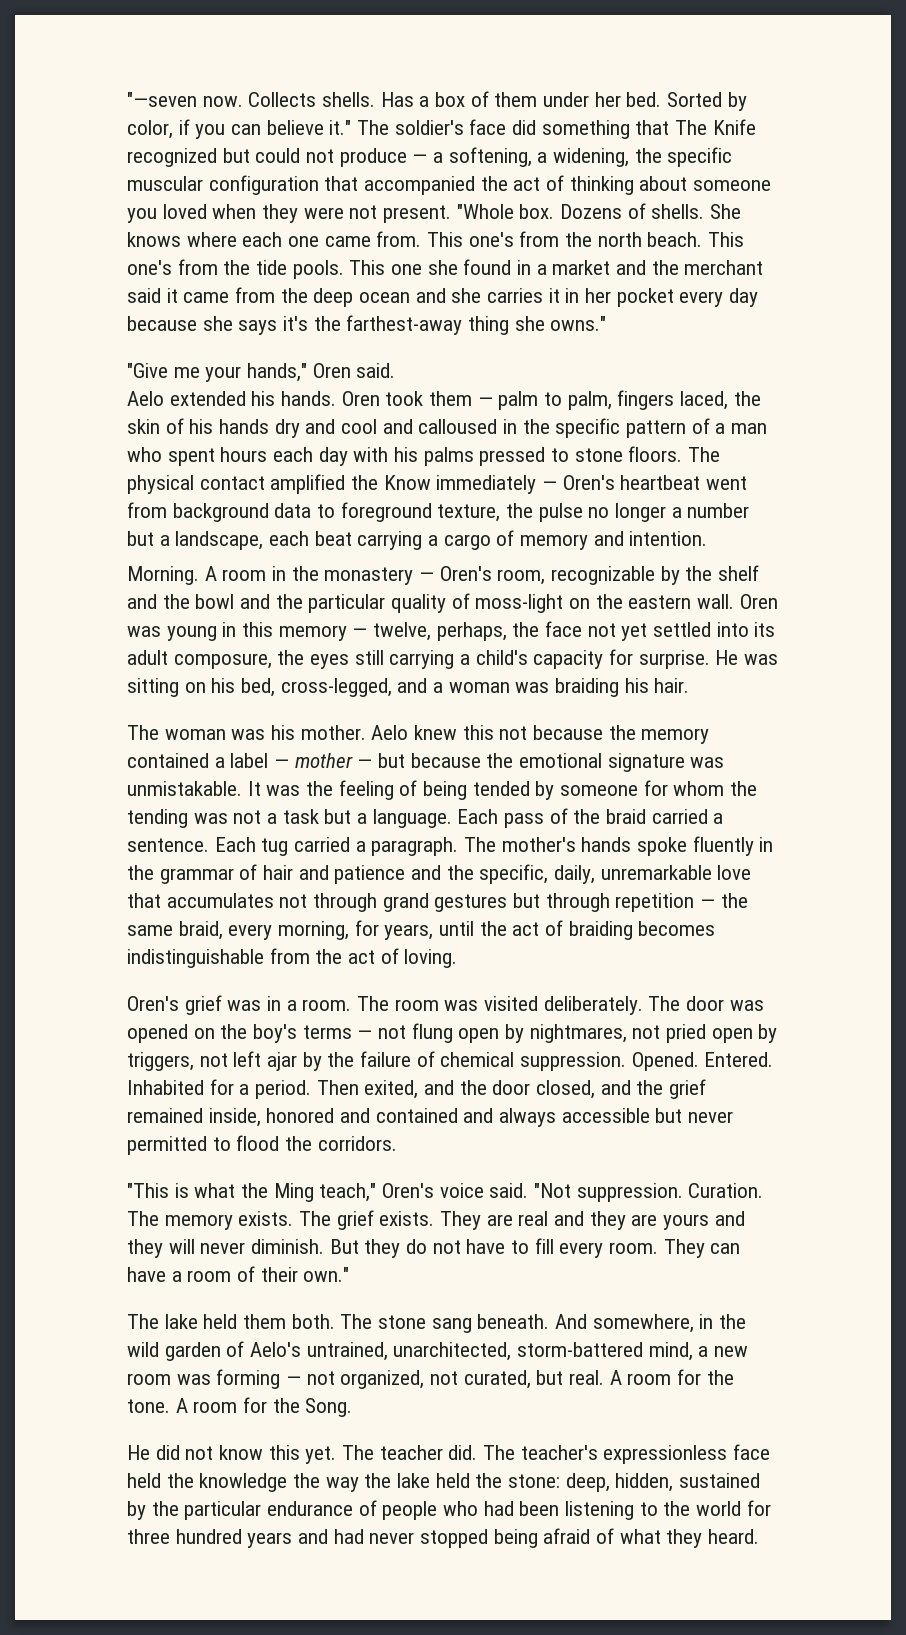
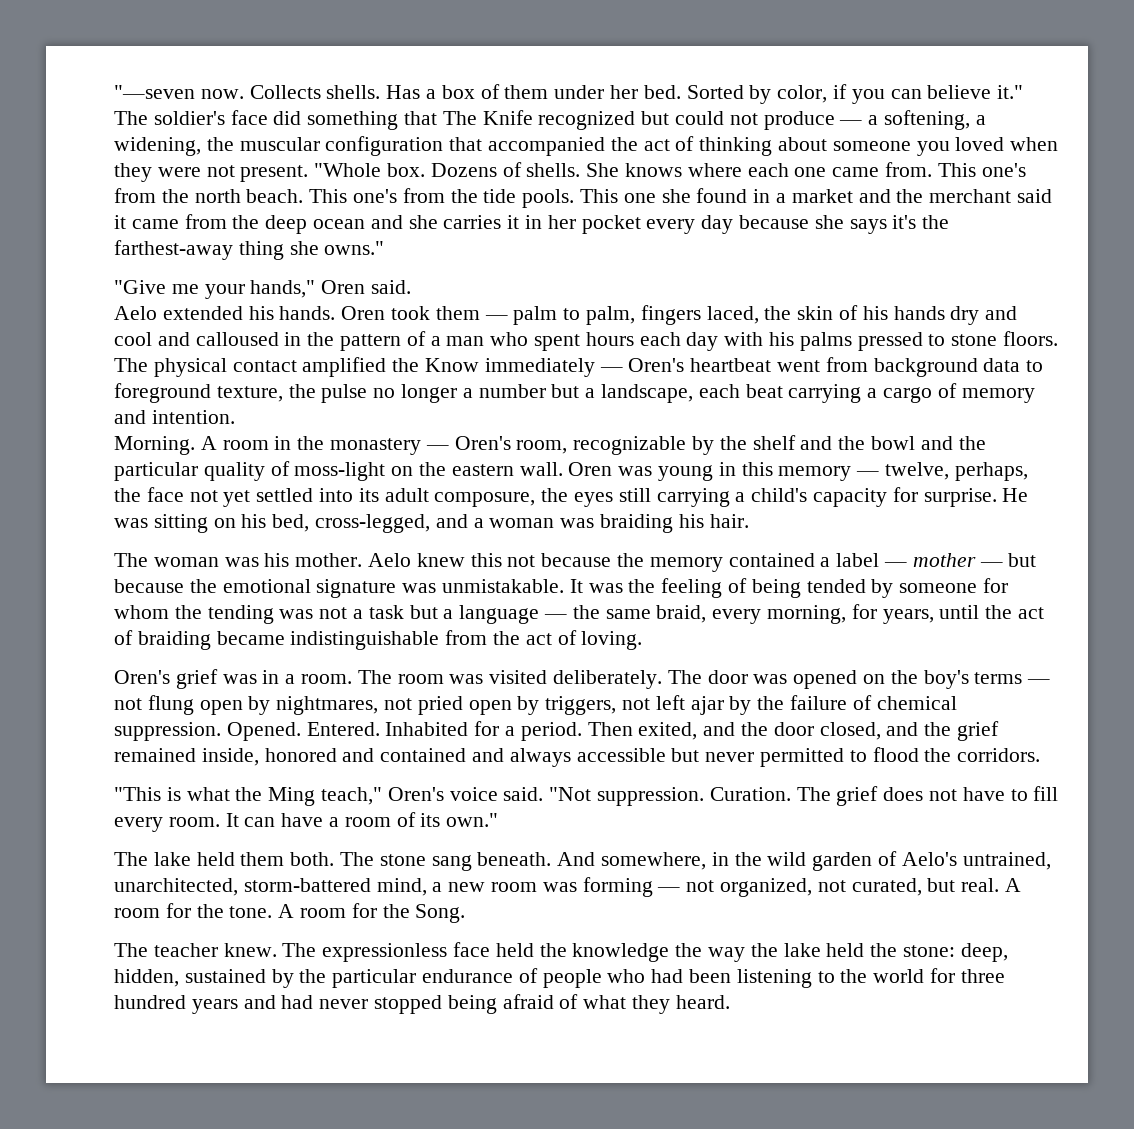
- The soldier's face did something that The Knife recognized but could not produce — a softening, a widening, the specific muscular configuration that accompanied the act of thinking about someone you loved when they were not present.
+ The soldier's face did something that The Knife recognized but could not produce — a softening, a widening, the muscular configuration that accompanied the act of thinking about someone you loved when they were not present.
- Oren took them — palm to palm, fingers laced, the skin of his hands dry and cool and calloused in the specific pattern of a man who spent hours each day with his palms pressed to stone floors.
+ Oren took them — palm to palm, fingers laced, the skin of his hands dry and cool and calloused in the pattern of a man who spent hours each day with his palms pressed to stone floors.
- It was the feeling of being tended by someone for whom the tending was not a task but a language. Each pass of the braid carried a sentence. Each tug carried a paragraph. The mother's hands spoke fluently in the grammar of hair and patience and the specific, daily, unremarkable love that accumulates not through grand gestures but through repetition — the same braid, every morning, for years, until the act of braiding becomes indistinguishable from the act of loving.
+ It was the feeling of being tended by someone for whom the tending was not a task but a language — the same braid, every morning, for years, until the act of braiding became indistinguishable from the act of loving.
- The memory exists. The grief exists. They are real and they are yours and they will never diminish. But they do not have to fill every room.
+ The grief does not have to fill every room.
- They can have a room of their own."
+ It can have a room of its own."
- He did not know this yet. The teacher did. The teacher's expressionless face held the knowledge the way the lake held the stone: deep, hidden, sustained by the particular endurance of people who had been listening to the world for three hundred years and had never stopped being afraid of what they heard.
+ The teacher knew. The expressionless face held the knowledge the way the lake held the stone: deep, hidden, sustained by the particular endurance of people who had been listening to the world for three hundred years and had never stopped being afraid of what they heard.

